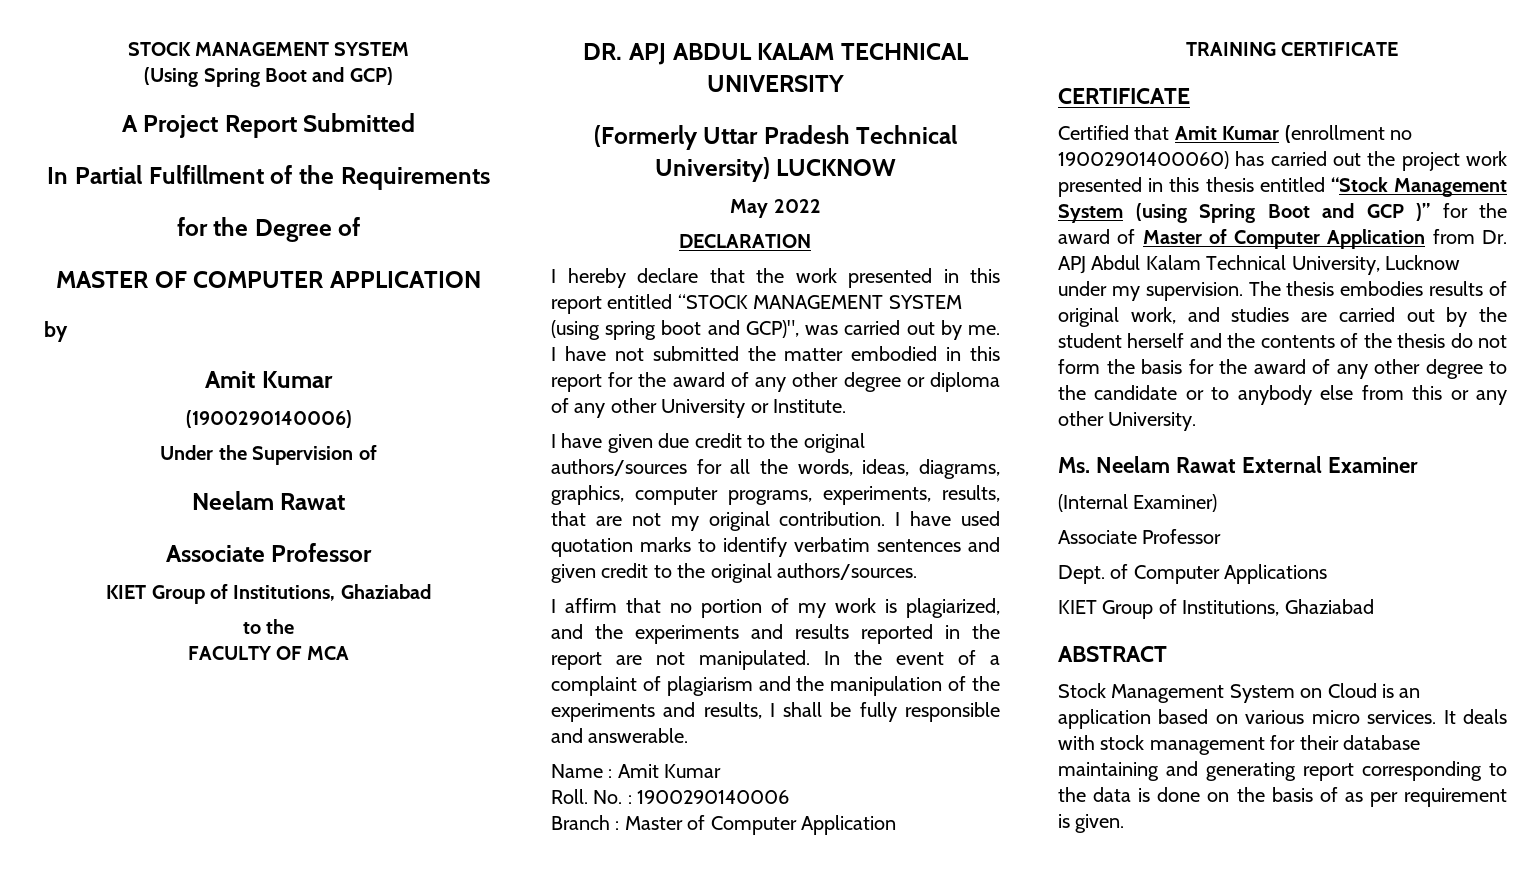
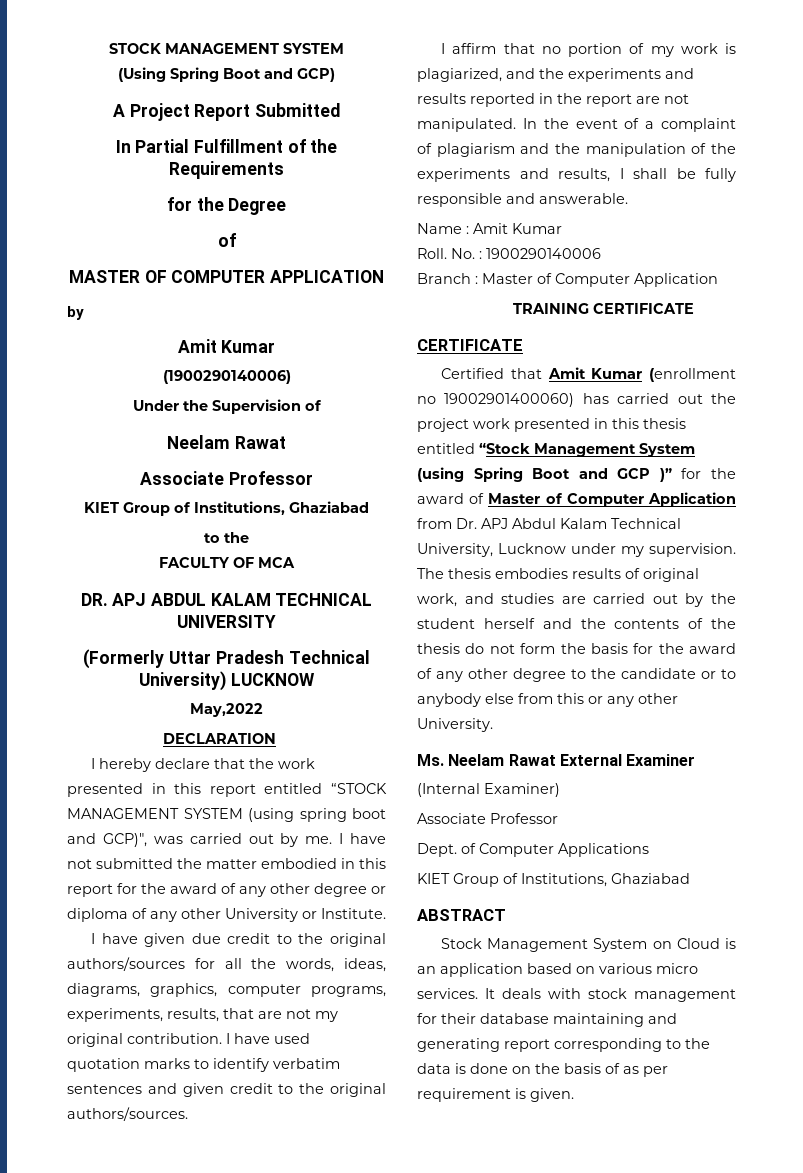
- for the Degree of
+ for the Degree
+ of
- May 2022
+ May,2022

